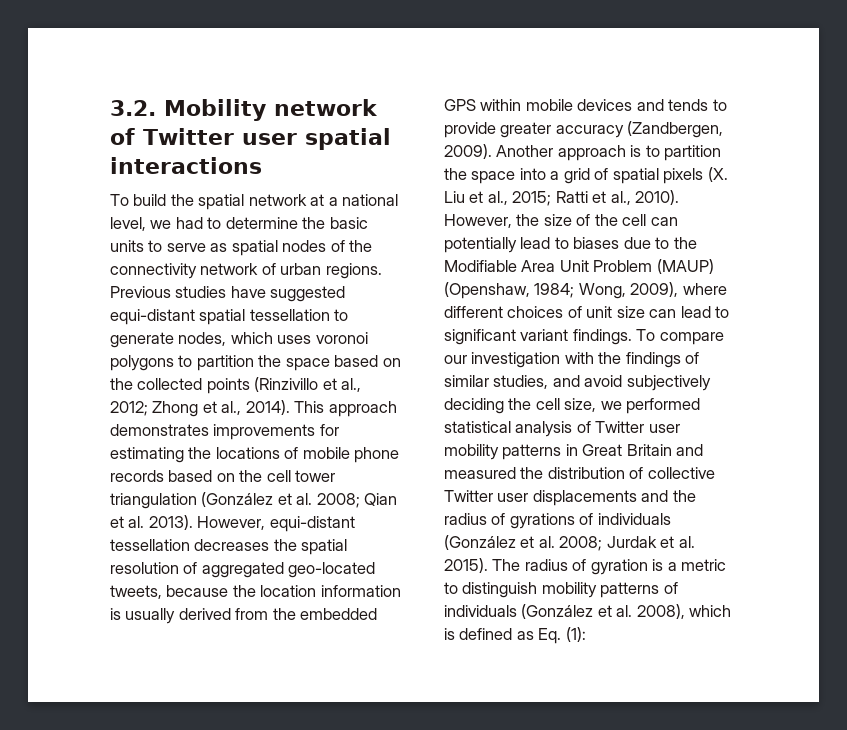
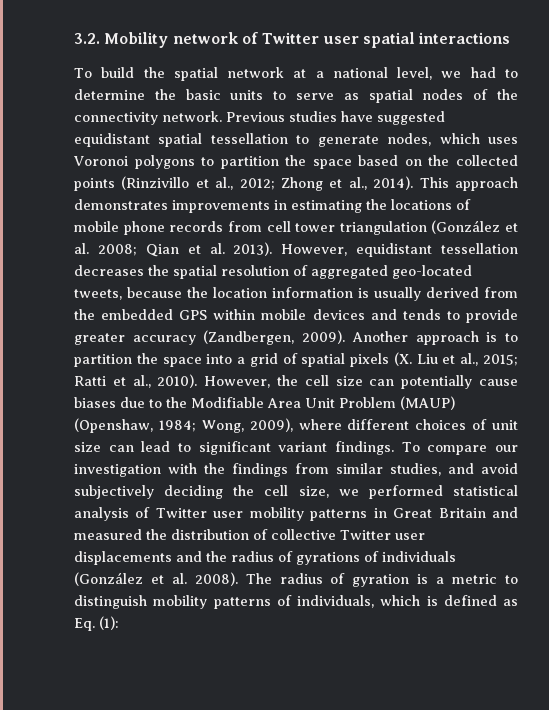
- To build the spatial network at a national level, we had to determine the basic units to serve as spatial nodes of the connectivity network of urban regions.
+ To build the spatial network at a national level, we had to determine the basic units to serve as spatial nodes of the connectivity network.
- Previous studies have suggested equi-distant spatial tessellation to generate nodes, which uses voronoi polygons to partition the space based on the collected points (Rinzivillo et al., 2012; Zhong et al., 2014).
+ Previous studies have suggested equidistant spatial tessellation to generate nodes, which uses Voronoi polygons to partition the space based on the collected points (Rinzivillo et al., 2012; Zhong et al., 2014).
- This approach demonstrates improvements for estimating the locations of mobile phone records based on the cell tower triangulation (González et al. 2008; Qian et al. 2013).
+ This approach demonstrates improvements in estimating the locations of mobile phone records from cell tower triangulation (González et al. 2008; Qian et al. 2013).
- However, equi-distant tessellation decreases the spatial resolution of aggregated geo-located tweets, because the location information is usually derived from the embedded GPS within mobile devices and tends to provide greater accuracy (Zandbergen, 2009).
+ However, equidistant tessellation decreases the spatial resolution of aggregated geo-located tweets, because the location information is usually derived from the embedded GPS within mobile devices and tends to provide greater accuracy (Zandbergen, 2009).
- However, the size of the cell can potentially lead to biases due to the Modifiable Area Unit Problem (MAUP) (Openshaw, 1984; Wong, 2009), where different choices of unit size can lead to significant variant findings.
+ However, the cell size can potentially cause biases due to the Modifiable Area Unit Problem (MAUP) (Openshaw, 1984; Wong, 2009), where different choices of unit size can lead to significant variant findings.
- To compare our investigation with the findings of similar studies, and avoid subjectively deciding the cell size, we performed statistical analysis of Twitter user mobility patterns in Great Britain and measured the distribution of collective Twitter user displacements and the radius of gyrations of individuals (González et al. 2008; Jurdak et al. 2015).
+ To compare our investigation with the findings from similar studies, and avoid subjectively deciding the cell size, we performed statistical analysis of Twitter user mobility patterns in Great Britain and measured the distribution of collective Twitter user displacements and the radius of gyrations of individuals (González et al. 2008).
- The radius of gyration is a metric to distinguish mobility patterns of individuals (González et al. 2008), which is defined as Eq. (1):
+ The radius of gyration is a metric to distinguish mobility patterns of individuals, which is defined as Eq. (1):

